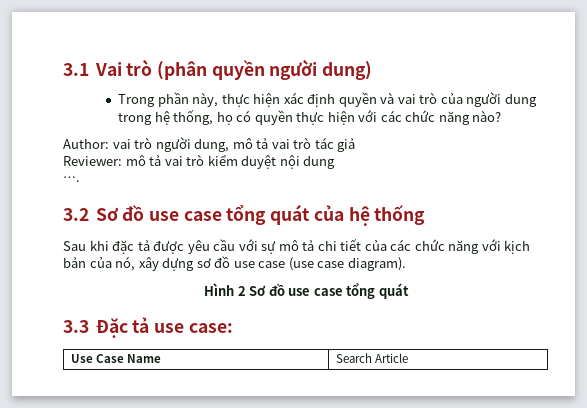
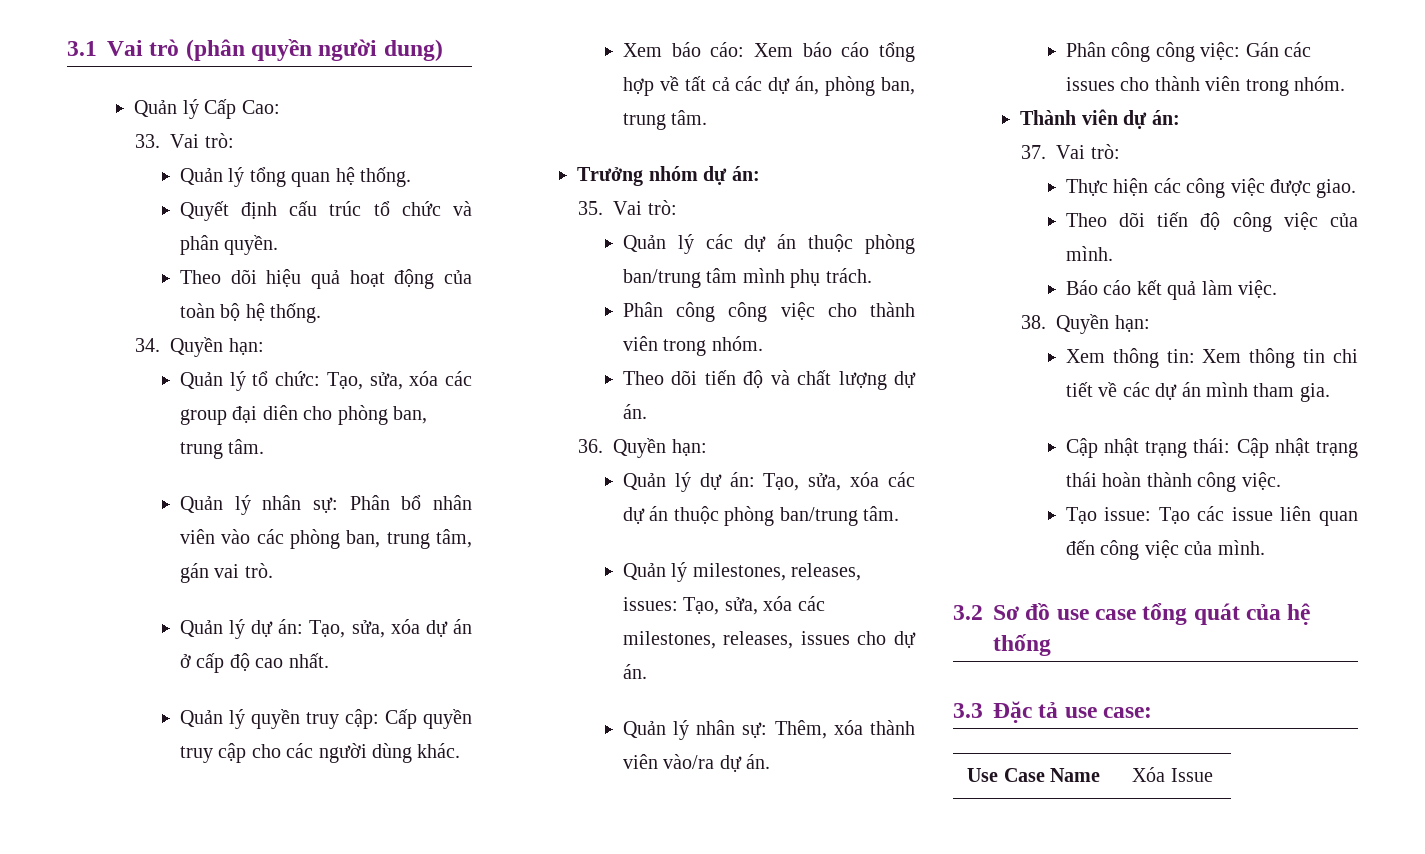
- Trong phần này, thực hiện xác định quyền và vai trò của người dung trong hệ thống, họ có quyền thực hiện với các chức năng nào?
- Author: vai trò người dung, mô tả vai trò tác giả
- Reviewer: mô tả vai trò kiểm duyệt nội dung
- ….
+ Quản lý Cấp Cao:
+ 33. Vai trò:
+ Quản lý tổng quan hệ thống.
+ Quyết định cấu trúc tổ chức và phân quyền.
+ Theo dõi hiệu quả hoạt động của toàn bộ hệ thống.
+ 34. Quyền hạn:
+ Quản lý tổ chức: Tạo, sửa, xóa các group đại diên cho phòng ban, trung tâm.
+ Quản lý nhân sự: Phân bổ nhân viên vào các phòng ban, trung tâm, gán vai trò.
+ Quản lý dự án: Tạo, sửa, xóa dự án ở cấp độ cao nhất.
+ Quản lý quyền truy cập: Cấp quyền truy cập cho các người dùng khác.
+ Xem báo cáo: Xem báo cáo tổng hợp về tất cả các dự án, phòng ban, trung tâm.
+ Trưởng nhóm dự án:
+ 35. Vai trò:
+ Quản lý các dự án thuộc phòng ban/trung tâm mình phụ trách.
+ Phân công công việc cho thành viên trong nhóm.
+ Theo dõi tiến độ và chất lượng dự án.
+ 36. Quyền hạn:
+ Quản lý dự án: Tạo, sửa, xóa các dự án thuộc phòng ban/trung tâm.
+ Quản lý milestones, releases, issues: Tạo, sửa, xóa các milestones, releases, issues cho dự án.
+ Quản lý nhân sự: Thêm, xóa thành viên vào/ra dự án.
+ Phân công công việc: Gán các issues cho thành viên trong nhóm.
+ Thành viên dự án:
+ 37. Vai trò:
+ Thực hiện các công việc được giao.
+ Theo dõi tiến độ công việc của mình.
+ Báo cáo kết quả làm việc.
+ 38. Quyền hạn:
+ Xem thông tin: Xem thông tin chi tiết về các dự án mình tham gia.
+ Cập nhật trạng thái: Cập nhật trạng thái hoàn thành công việc.
+ Tạo issue: Tạo các issue liên quan đến công việc của mình.
- Sau khi đặc tả được yêu cầu với sự mô tả chi tiết của các chức năng với kịch bản của nó, xây dựng sơ đồ use case (use case diagram).
- Hình 2 Sơ đồ use case tổng quát
- Use Case Name | Search Article
+ Use Case Name | Xóa Issue

